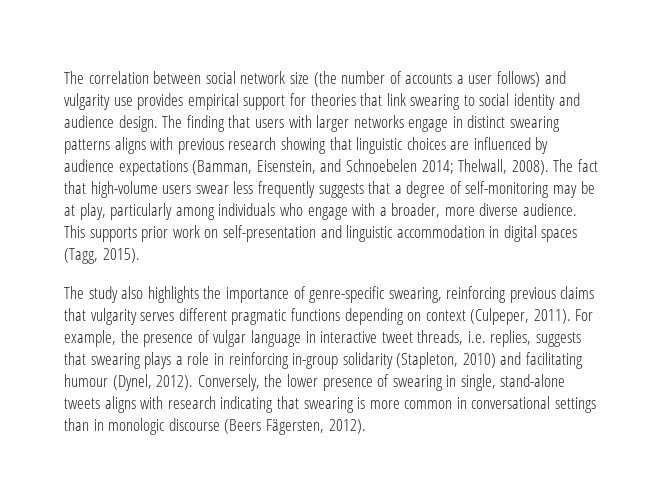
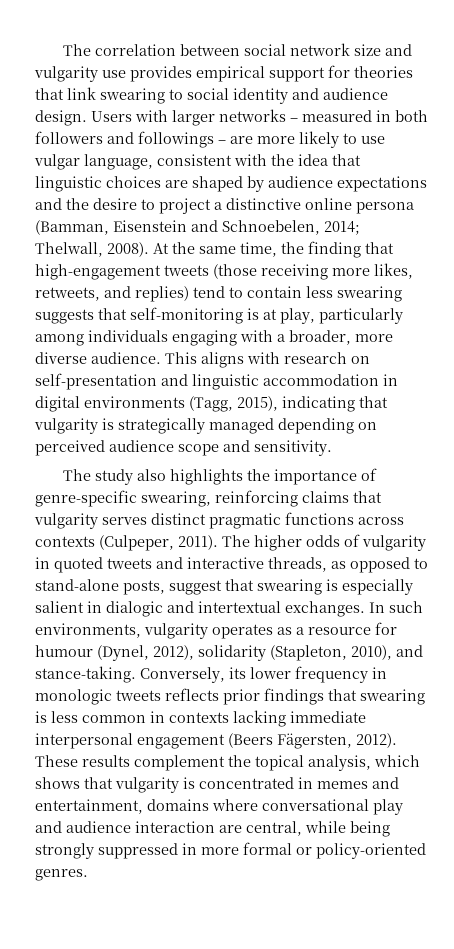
- The correlation between social network size (the number of accounts a user follows) and vulgarity use provides empirical support for theories that link swearing to social identity and audience design.
+ The correlation between social network size and vulgarity use provides empirical support for theories that link swearing to social identity and audience design.
- The finding that users with larger networks engage in distinct swearing patterns aligns with previous research showing that linguistic choices are influenced by audience expectations (Bamman, Eisenstein, and Schnoebelen 2014; Thelwall, 2008). The fact that high-volume users swear less frequently suggests that a degree of self-monitoring may be at play, particularly among individuals who engage with a broader, more diverse audience.
+ Users with larger networks – measured in both followers and followings – are more likely to use vulgar language, consistent with the idea that linguistic choices are shaped by audience expectations and the desire to project a distinctive online persona (Bamman, Eisenstein and Schnoebelen, 2014; Thelwall, 2008). At the same time, the finding that high-engagement tweets (those receiving more likes, retweets, and replies) tend to contain less swearing suggests that self-monitoring is at play, particularly among individuals engaging with a broader, more diverse audience.
- This supports prior work on self-presentation and linguistic accommodation in digital spaces (Tagg, 2015).
+ This aligns with research on self-presentation and linguistic accommodation in digital environments (Tagg, 2015), indicating that vulgarity is strategically managed depending on perceived audience scope and sensitivity.
- The study also highlights the importance of genre-specific swearing, reinforcing previous claims that vulgarity serves different pragmatic functions depending on context (Culpeper, 2011). For example, the presence of vulgar language in interactive tweet threads, i.e. replies, suggests that swearing plays a role in reinforcing in-group solidarity (Stapleton, 2010) and facilitating humour (Dynel, 2012). Conversely, the lower presence of swearing in single, stand-alone tweets aligns with research indicating that swearing is more common in conversational settings than in monologic discourse (Beers Fägersten, 2012).
+ The study also highlights the importance of genre-specific swearing, reinforcing claims that vulgarity serves distinct pragmatic functions across contexts (Culpeper, 2011). The higher odds of vulgarity in quoted tweets and interactive threads, as opposed to stand-alone posts, suggest that swearing is especially salient in dialogic and intertextual exchanges. In such environments, vulgarity operates as a resource for humour (Dynel, 2012), solidarity (Stapleton, 2010), and stance-taking. Conversely, its lower frequency in monologic tweets reflects prior findings that swearing is less common in contexts lacking immediate interpersonal engagement (Beers Fägersten, 2012). These results complement the topical analysis, which shows that vulgarity is concentrated in memes and entertainment, domains where conversational play and audience interaction are central, while being strongly suppressed in more formal or policy-oriented genres.

